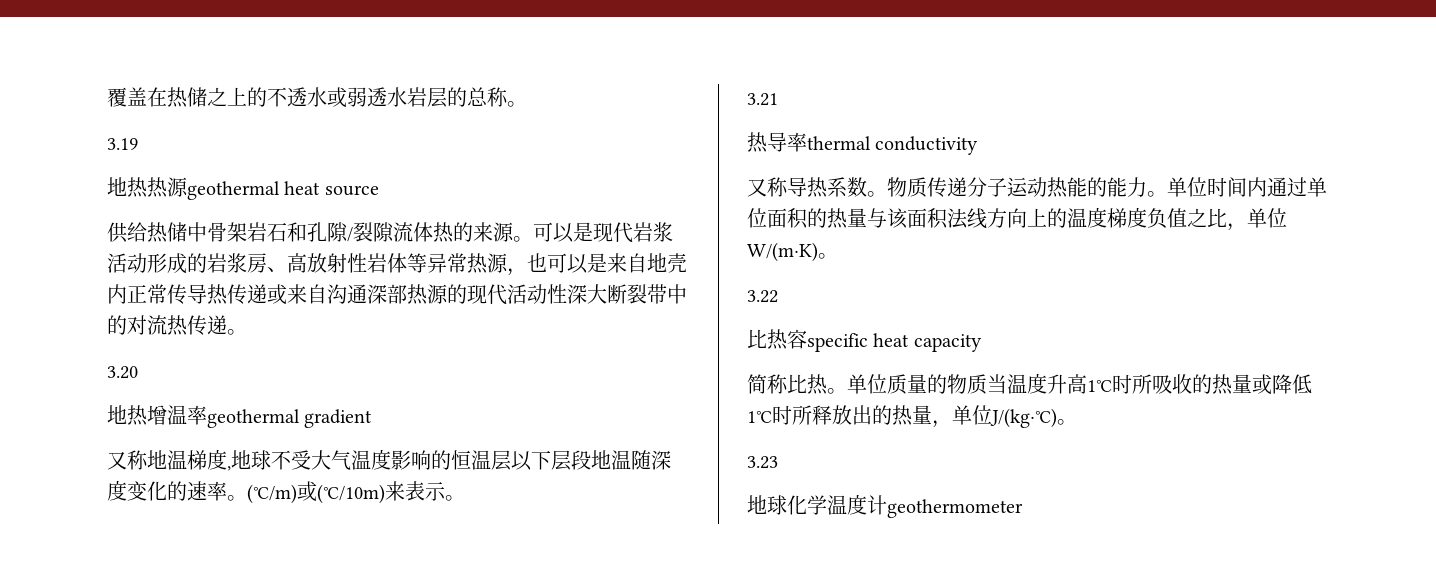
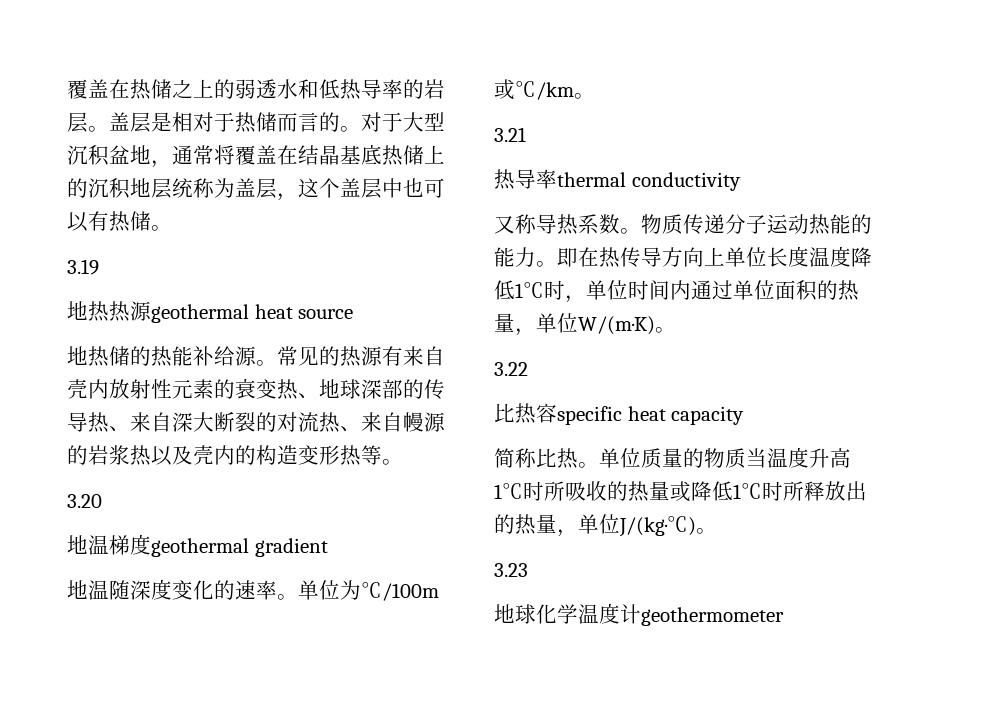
- 覆盖在热储之上的不透水或弱透水岩层的总称。
+ 覆盖在热储之上的弱透水和低热导率的岩层。盖层是相对于热储而言的。对于大型沉积盆地，通常将覆盖在结晶基底热储上的沉积地层统称为盖层，这个盖层中也可以有热储。
- 供给热储中骨架岩石和孔隙/裂隙流体热的来源。可以是现代岩浆活动形成的岩浆房、高放射性岩体等异常热源，也可以是来自地壳内正常传导热传递或来自沟通深部热源的现代活动性深大断裂带中的对流热传递。
+ 地热储的热能补给源。常见的热源有来自壳内放射性元素的衰变热、地球深部的传导热、来自深大断裂的对流热、来自幔源的岩浆热以及壳内的构造变形热等。
- 地热增温率geothermal gradient
+ 地温梯度geothermal gradient
- 又称地温梯度,地球不受大气温度影响的恒温层以下层段地温随深度变化的速率。
+ 地温随深度变化的速率。
- (℃/m)或(℃/10m)来表示。
+ 单位为℃/100m或℃/km。
- 单位时间内通过单位面积的热量与该面积法线方向上的温度梯度负值之比，单位W/(m·K)。
+ 即在热传导方向上单位长度温度降低1℃时，单位时间内通过单位面积的热量，单位W/(m·K)。

